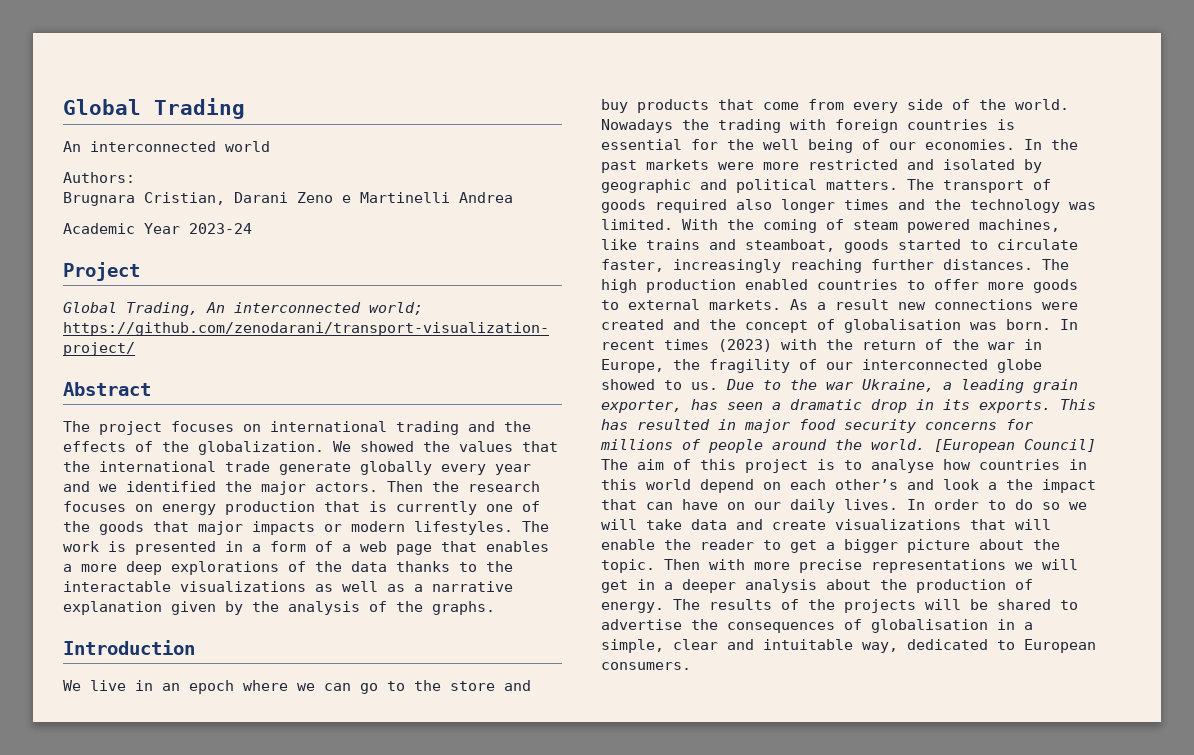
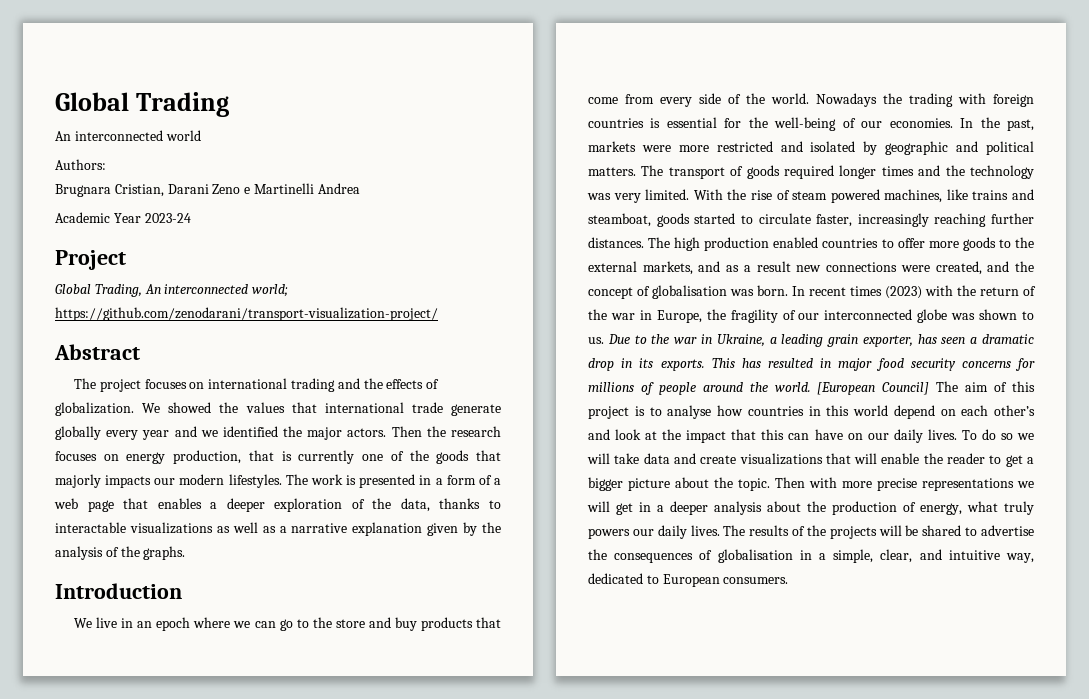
- The project focuses on international trading and the effects of the globalization.
+ The project focuses on international trading and the effects of globalization.
- We showed the values that the international trade generate globally every year and we identified the major actors.
+ We showed the values that international trade generate globally every year and we identified the major actors.
- Then the research focuses on energy production that is currently one of the goods that major impacts or modern lifestyles.
+ Then the research focuses on energy production, that is currently one of the goods that majorly impacts our modern lifestyles.
- The work is presented in a form of a web page that enables a more deep explorations of the data thanks to the interactable visualizations as well as a narrative explanation given by the analysis of the graphs.
+ The work is presented in a form of a web page that enables a deeper exploration of the data, thanks to interactable visualizations as well as a narrative explanation given by the analysis of the graphs.
- Nowadays the trading with foreign countries is essential for the well being of our economies.
+ Nowadays the trading with foreign countries is essential for the well-being of our economies.
- In the past markets were more restricted and isolated by geographic and political matters.
+ In the past, markets were more restricted and isolated by geographic and political matters.
- The transport of goods required also longer times and the technology was limited.
+ The transport of goods required longer times and the technology was very limited.
- With the coming of steam powered machines, like trains and steamboat, goods started to circulate faster, increasingly reaching further distances.
+ With the rise of steam powered machines, like trains and steamboat, goods started to circulate faster, increasingly reaching further distances.
- The high production enabled countries to offer more goods to external markets. As a result new connections were created and the concept of globalisation was born.
+ The high production enabled countries to offer more goods to the external markets, and as a result new connections were created, and the concept of globalisation was born.
- In recent times (2023) with the return of the war in Europe, the fragility of our interconnected globe showed to us.
+ In recent times (2023) with the return of the war in Europe, the fragility of our interconnected globe was shown to us.
- Due to the war Ukraine, a leading grain exporter, has seen a dramatic drop in its exports.
+ Due to the war in Ukraine, a leading grain exporter, has seen a dramatic drop in its exports.
- [European Council] The aim of this project is to analyse how countries in this world depend on each other’s and look a the impact that can have on our daily lives.
+ [European Council] The aim of this project is to analyse how countries in this world depend on each other’s and look at the impact that this can have on our daily lives.
- In order to do so we will take data and create visualizations that will enable the reader to get a bigger picture about the topic.
+ To do so we will take data and create visualizations that will enable the reader to get a bigger picture about the topic.
- Then with more precise representations we will get in a deeper analysis about the production of energy.
+ Then with more precise representations we will get in a deeper analysis about the production of energy, what truly powers our daily lives.
- The results of the projects will be shared to advertise the consequences of globalisation in a simple, clear and intuitable way, dedicated to European consumers.
+ The results of the projects will be shared to advertise the consequences of globalisation in a simple, clear, and intuitive way, dedicated to European consumers.

